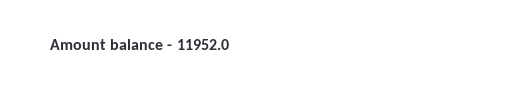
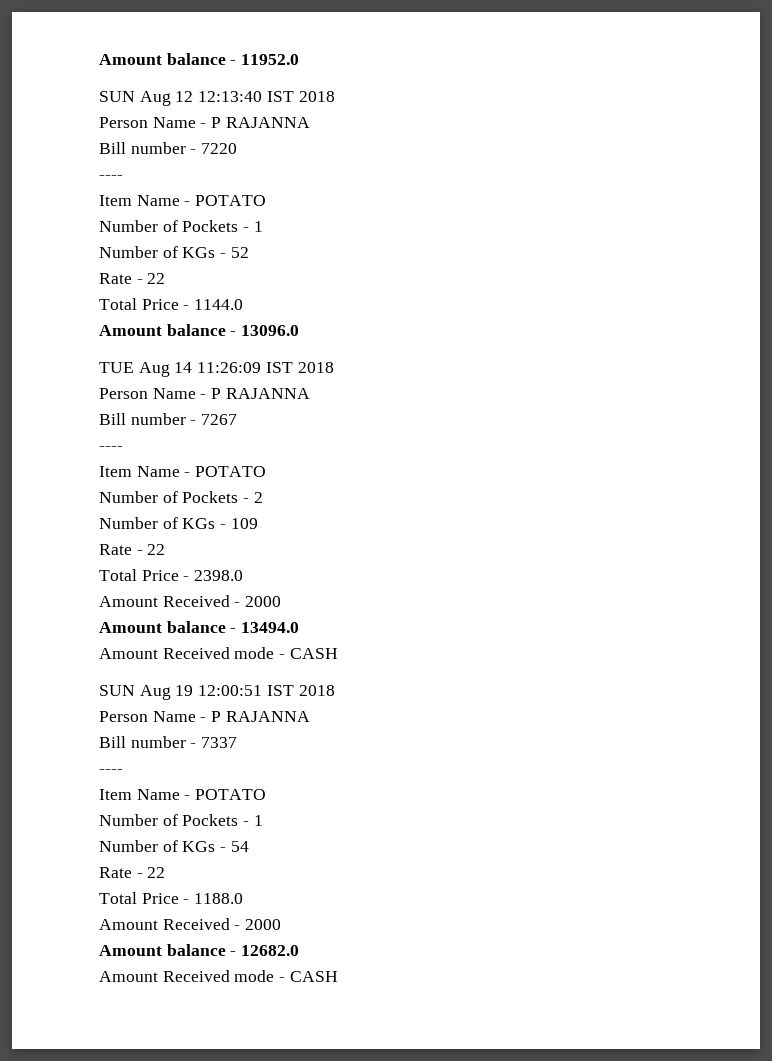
+ SUN Aug 12 12:13:40 IST 2018
+ Person Name - P RAJANNA
+ Bill number - 7220
+ ----
+ Item Name - POTATO
+ Number of Pockets - 1
+ Number of KGs - 52
+ Rate - 22
+ Total Price - 1144.0
+ Amount balance - 13096.0
+ TUE Aug 14 11:26:09 IST 2018
+ Person Name - P RAJANNA
+ Bill number - 7267
+ ----
+ Item Name - POTATO
+ Number of Pockets - 2
+ Number of KGs - 109
+ Rate - 22
+ Total Price - 2398.0
+ Amount Received - 2000
+ Amount balance - 13494.0
+ Amount Received mode - CASH
+ SUN Aug 19 12:00:51 IST 2018
+ Person Name - P RAJANNA
+ Bill number - 7337
+ ----
+ Item Name - POTATO
+ Number of Pockets - 1
+ Number of KGs - 54
+ Rate - 22
+ Total Price - 1188.0
+ Amount Received - 2000
+ Amount balance - 12682.0
+ Amount Received mode - CASH

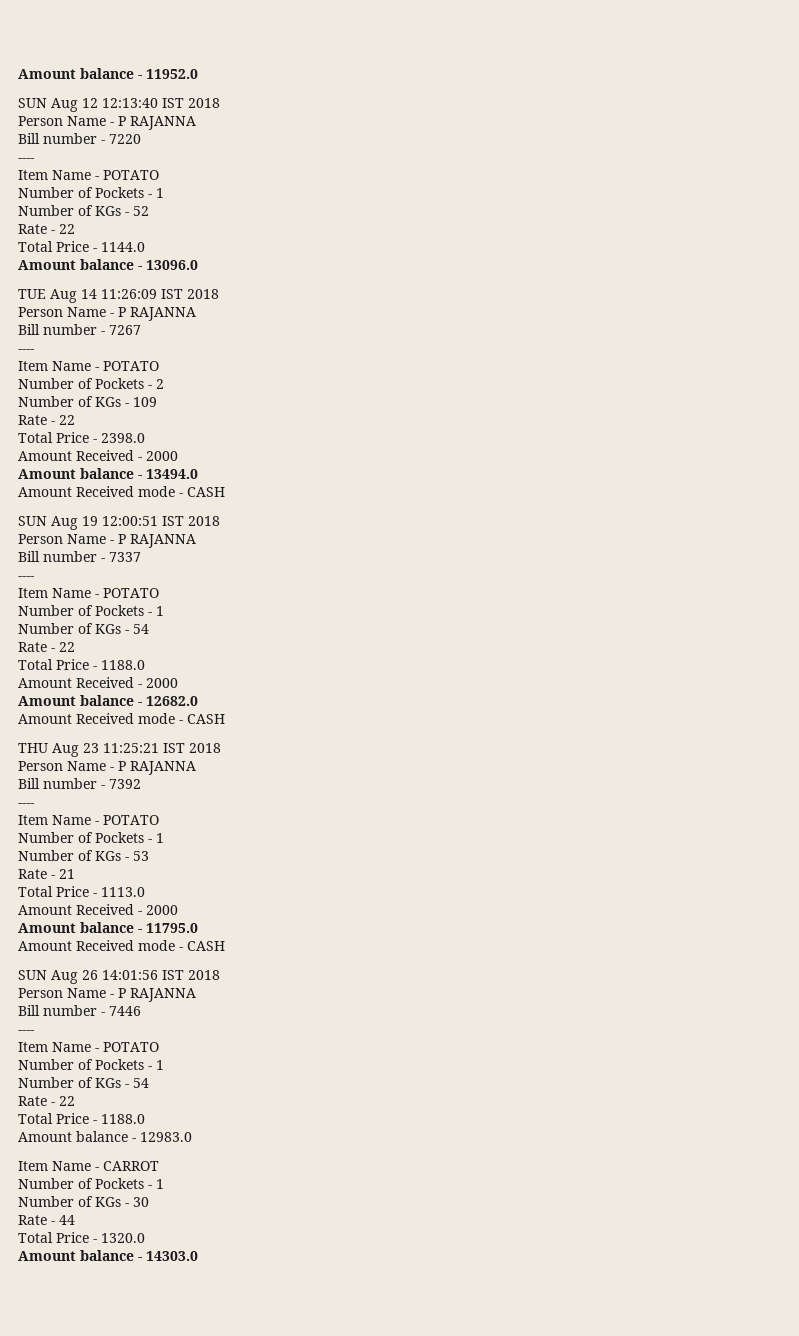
+ THU Aug 23 11:25:21 IST 2018
+ Person Name - P RAJANNA
+ Bill number - 7392
+ ----
+ Item Name - POTATO
+ Number of Pockets - 1
+ Number of KGs - 53
+ Rate - 21
+ Total Price - 1113.0
+ Amount Received - 2000
+ Amount balance - 11795.0
+ Amount Received mode - CASH
+ SUN Aug 26 14:01:56 IST 2018
+ Person Name - P RAJANNA
+ Bill number - 7446
+ ----
+ Item Name - POTATO
+ Number of Pockets - 1
+ Number of KGs - 54
+ Rate - 22
+ Total Price - 1188.0
+ Amount balance - 12983.0
+ Item Name - CARROT
+ Number of Pockets - 1
+ Number of KGs - 30
+ Rate - 44
+ Total Price - 1320.0
+ Amount balance - 14303.0

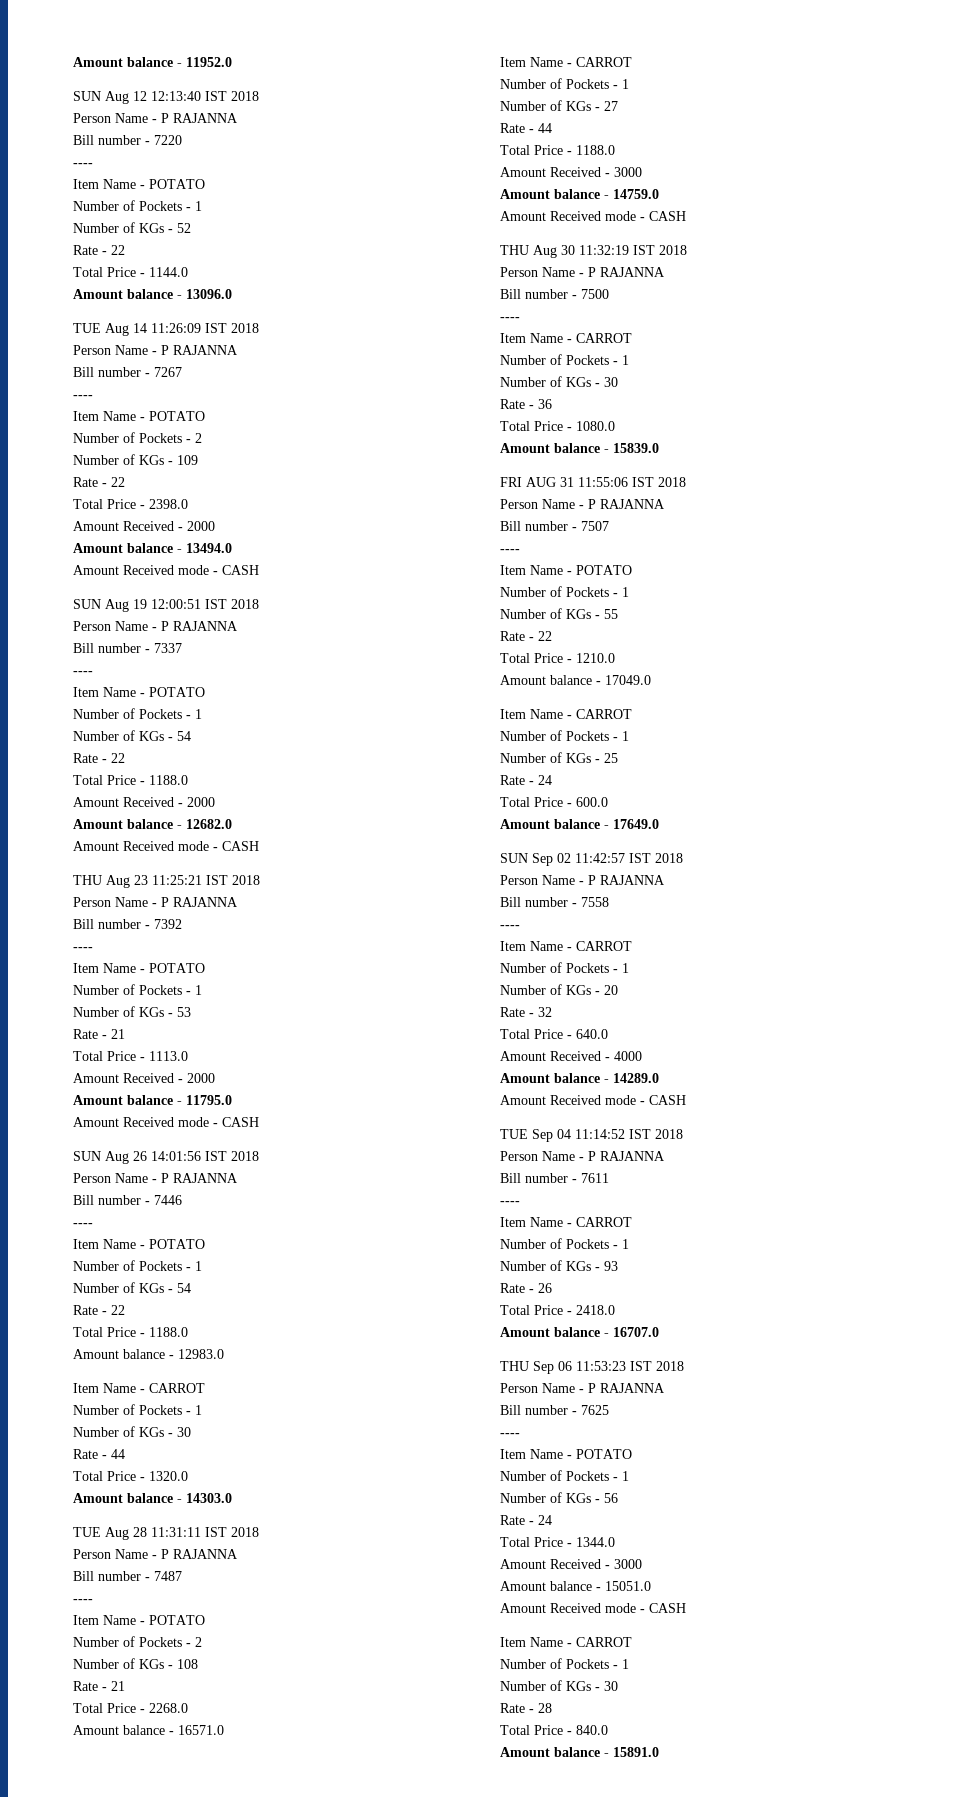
+ TUE Aug 28 11:31:11 IST 2018
+ Person Name - P RAJANNA
+ Bill number - 7487
+ ----
+ Item Name - POTATO
+ Number of Pockets - 2
+ Number of KGs - 108
+ Rate - 21
+ Total Price - 2268.0
+ Amount balance - 16571.0
+ Item Name - CARROT
+ Number of Pockets - 1
+ Number of KGs - 27
+ Rate - 44
+ Total Price - 1188.0
+ Amount Received - 3000
+ Amount balance - 14759.0
+ Amount Received mode - CASH
+ THU Aug 30 11:32:19 IST 2018
+ Person Name - P RAJANNA
+ Bill number - 7500
+ ----
+ Item Name - CARROT
+ Number of Pockets - 1
+ Number of KGs - 30
+ Rate - 36
+ Total Price - 1080.0
+ Amount balance - 15839.0
+ FRI AUG 31 11:55:06 IST 2018
+ Person Name - P RAJANNA
+ Bill number - 7507
+ ----
+ Item Name - POTATO
+ Number of Pockets - 1
+ Number of KGs - 55
+ Rate - 22
+ Total Price - 1210.0
+ Amount balance - 17049.0
+ Item Name - CARROT
+ Number of Pockets - 1
+ Number of KGs - 25
+ Rate - 24
+ Total Price - 600.0
+ Amount balance - 17649.0
+ SUN Sep 02 11:42:57 IST 2018
+ Person Name - P RAJANNA
+ Bill number - 7558
+ ----
+ Item Name - CARROT
+ Number of Pockets - 1
+ Number of KGs - 20
+ Rate - 32
+ Total Price - 640.0
+ Amount Received - 4000
+ Amount balance - 14289.0
+ Amount Received mode - CASH
+ TUE Sep 04 11:14:52 IST 2018
+ Person Name - P RAJANNA
+ Bill number - 7611
+ ----
+ Item Name - CARROT
+ Number of Pockets - 1
+ Number of KGs - 93
+ Rate - 26
+ Total Price - 2418.0
+ Amount balance - 16707.0
+ THU Sep 06 11:53:23 IST 2018
+ Person Name - P RAJANNA
+ Bill number - 7625
+ ----
+ Item Name - POTATO
+ Number of Pockets - 1
+ Number of KGs - 56
+ Rate - 24
+ Total Price - 1344.0
+ Amount Received - 3000
+ Amount balance - 15051.0
+ Amount Received mode - CASH
+ Item Name - CARROT
+ Number of Pockets - 1
+ Number of KGs - 30
+ Rate - 28
+ Total Price - 840.0
+ Amount balance - 15891.0

